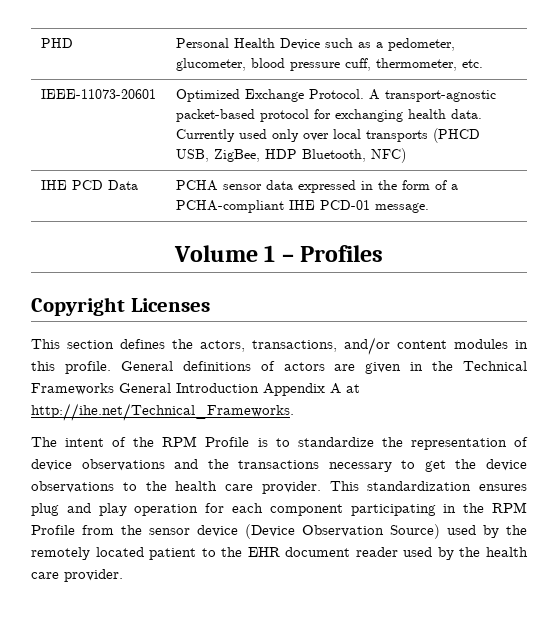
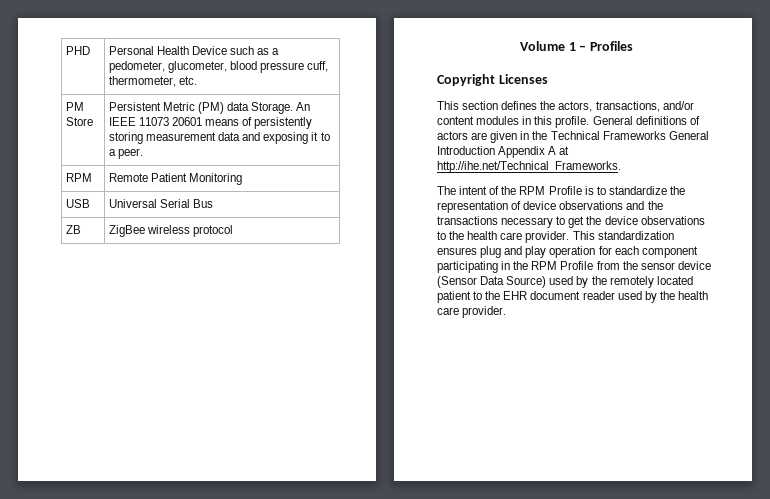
- IEEE-11073-20601 | Optimized Exchange Protocol. A transport-agnostic packet-based protocol for exchanging health data. Currently used only over local transports (PHCD USB, ZigBee, HDP Bluetooth, NFC)
- IHE PCD Data | PCHA sensor data expressed in the form of a PCHA-compliant IHE PCD-01 message.
+ PM Store | Persistent Metric (PM) data Storage. An IEEE 11073 20601 means of persistently storing measurement data and exposing it to a peer.
+ RPM | Remote Patient Monitoring
+ USB | Universal Serial Bus
+ ZB | ZigBee wireless protocol
- This standardization ensures plug and play operation for each component participating in the RPM Profile from the sensor device (Device Observation Source) used by the remotely located patient to the EHR document reader used by the health care provider.
+ This standardization ensures plug and play operation for each component participating in the RPM Profile from the sensor device (Sensor Data Source) used by the remotely located patient to the EHR document reader used by the health care provider.

